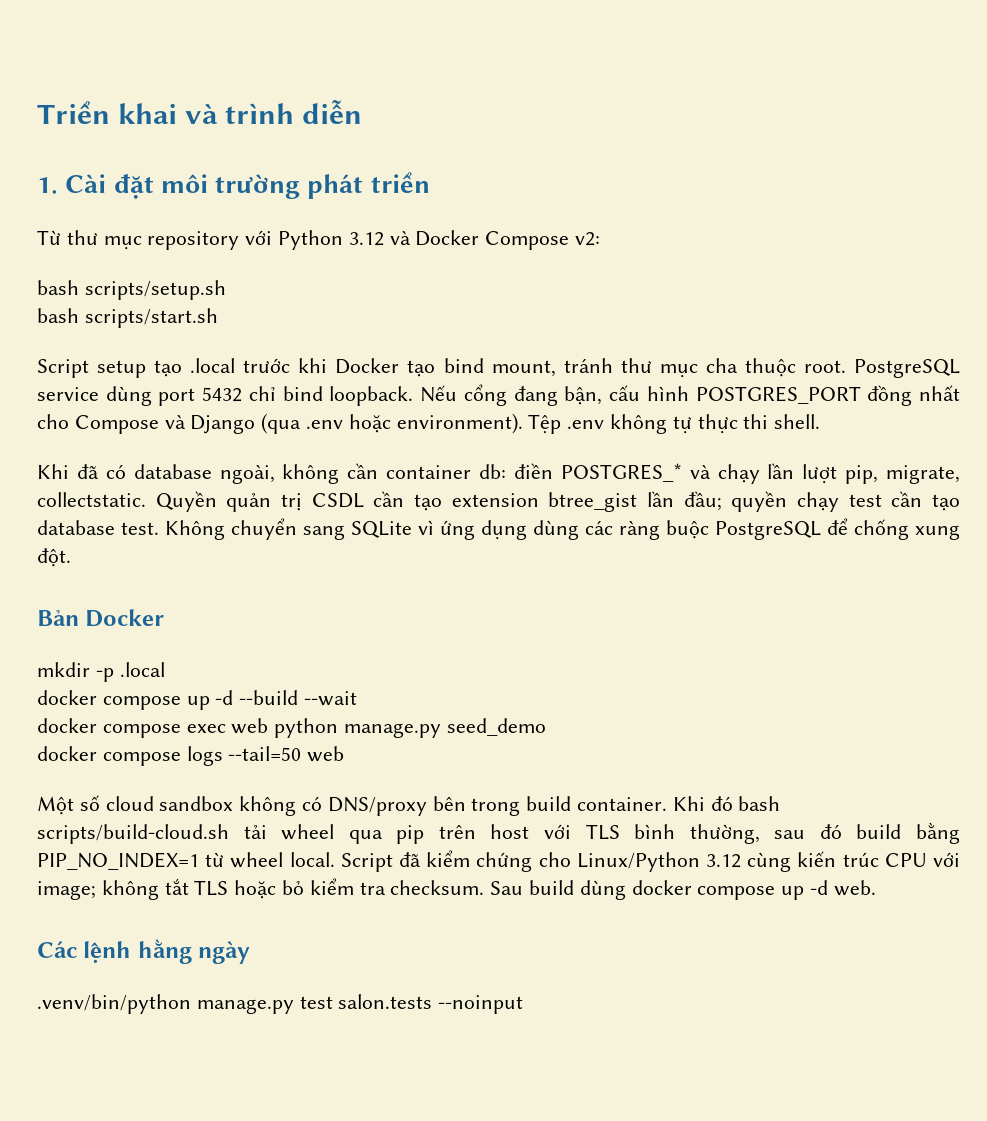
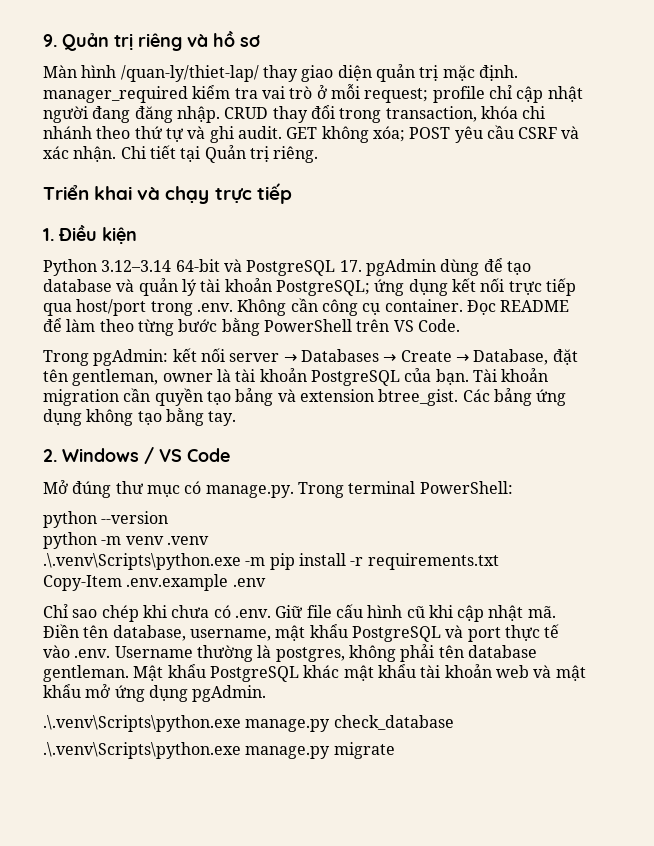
- Triển khai và trình diễn
- 1. Cài đặt môi trường phát triển
- Từ thư mục repository với Python 3.12 và Docker Compose v2:
- bash scripts/setup.sh
- bash scripts/start.sh
- Script setup tạo .local trước khi Docker tạo bind mount, tránh thư mục cha thuộc root. PostgreSQL service dùng port 5432 chỉ bind loopback. Nếu cổng đang bận, cấu hình POSTGRES_PORT đồng nhất cho Compose và Django (qua .env hoặc environment). Tệp .env không tự thực thi shell.
- Khi đã có database ngoài, không cần container db: điền POSTGRES_* và chạy lần lượt pip, migrate, collectstatic. Quyền quản trị CSDL cần tạo extension btree_gist lần đầu; quyền chạy test cần tạo database test. Không chuyển sang SQLite vì ứng dụng dùng các ràng buộc PostgreSQL để chống xung đột.
- Bản Docker
- mkdir -p .local
- docker compose up -d --build --wait
- docker compose exec web python manage.py seed_demo
- docker compose logs --tail=50 web
- Một số cloud sandbox không có DNS/proxy bên trong build container. Khi đó bash scripts/build-cloud.sh tải wheel qua pip trên host với TLS bình thường, sau đó build bằng PIP_NO_INDEX=1 từ wheel local. Script đã kiểm chứng cho Linux/Python 3.12 cùng kiến trúc CPU với image; không tắt TLS hoặc bỏ kiểm tra checksum. Sau build dùng docker compose up -d web.
- Các lệnh hằng ngày
- .venv/bin/python manage.py test salon.tests --noinput
+ 9. Quản trị riêng và hồ sơ
+ Màn hình /quan-ly/thiet-lap/ thay giao diện quản trị mặc định. manager_required kiểm tra vai trò ở mỗi request; profile chỉ cập nhật người đang đăng nhập. CRUD thay đổi trong transaction, khóa chi nhánh theo thứ tự và ghi audit. GET không xóa; POST yêu cầu CSRF và xác nhận. Chi tiết tại Quản trị riêng.
+ Triển khai và chạy trực tiếp
+ 1. Điều kiện
+ Python 3.12–3.14 64-bit và PostgreSQL 17. pgAdmin dùng để tạo database và quản lý tài khoản PostgreSQL; ứng dụng kết nối trực tiếp qua host/port trong .env. Không cần công cụ container. Đọc README để làm theo từng bước bằng PowerShell trên VS Code.
+ Trong pgAdmin: kết nối server → Databases → Create → Database, đặt tên gentleman, owner là tài khoản PostgreSQL của bạn. Tài khoản migration cần quyền tạo bảng và extension btree_gist. Các bảng ứng dụng không tạo bằng tay.
+ 2. Windows / VS Code
+ Mở đúng thư mục có manage.py. Trong terminal PowerShell:
+ python --version
+ python -m venv .venv
+ .\.venv\Scripts\python.exe -m pip install -r requirements.txt
+ Copy-Item .env.example .env
+ Chỉ sao chép khi chưa có .env. Giữ file cấu hình cũ khi cập nhật mã. Điền tên database, username, mật khẩu PostgreSQL và port thực tế vào .env. Username thường là postgres, không phải tên database gentleman. Mật khẩu PostgreSQL khác mật khẩu tài khoản web và mật khẩu mở ứng dụng pgAdmin.
+ .\.venv\Scripts\python.exe manage.py check_database
+ .\.venv\Scripts\python.exe manage.py migrate

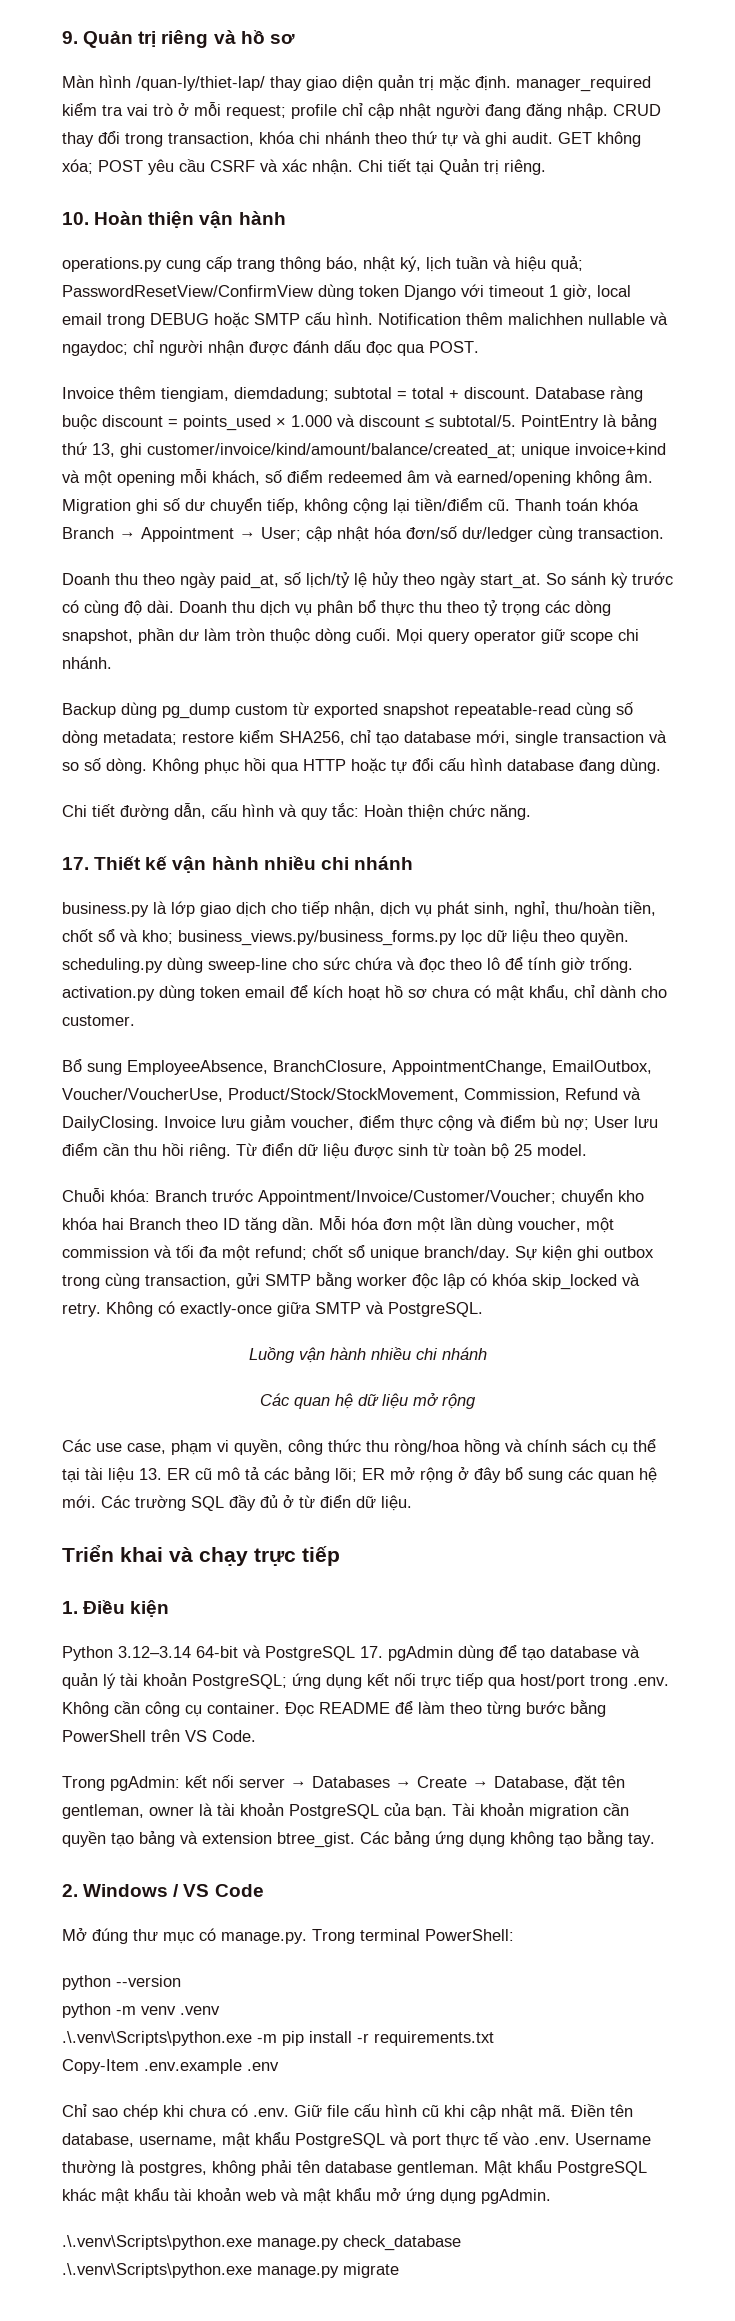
+ 10. Hoàn thiện vận hành
+ operations.py cung cấp trang thông báo, nhật ký, lịch tuần và hiệu quả; PasswordResetView/ConfirmView dùng token Django với timeout 1 giờ, local email trong DEBUG hoặc SMTP cấu hình. Notification thêm malichhen nullable và ngaydoc; chỉ người nhận được đánh dấu đọc qua POST.
+ Invoice thêm tiengiam, diemdadung; subtotal = total + discount. Database ràng buộc discount = points_used × 1.000 và discount ≤ subtotal/5. PointEntry là bảng thứ 13, ghi customer/invoice/kind/amount/balance/created_at; unique invoice+kind và một opening mỗi khách, số điểm redeemed âm và earned/opening không âm. Migration ghi số dư chuyển tiếp, không cộng lại tiền/điểm cũ. Thanh toán khóa Branch → Appointment → User; cập nhật hóa đơn/số dư/ledger cùng transaction.
+ Doanh thu theo ngày paid_at, số lịch/tỷ lệ hủy theo ngày start_at. So sánh kỳ trước có cùng độ dài. Doanh thu dịch vụ phân bổ thực thu theo tỷ trọng các dòng snapshot, phần dư làm tròn thuộc dòng cuối. Mọi query operator giữ scope chi nhánh.
+ Backup dùng pg_dump custom từ exported snapshot repeatable-read cùng số dòng metadata; restore kiểm SHA256, chỉ tạo database mới, single transaction và so số dòng. Không phục hồi qua HTTP hoặc tự đổi cấu hình database đang dùng.
+ Chi tiết đường dẫn, cấu hình và quy tắc: Hoàn thiện chức năng.
+ 17. Thiết kế vận hành nhiều chi nhánh
+ business.py là lớp giao dịch cho tiếp nhận, dịch vụ phát sinh, nghỉ, thu/hoàn tiền, chốt sổ và kho; business_views.py/business_forms.py lọc dữ liệu theo quyền. scheduling.py dùng sweep-line cho sức chứa và đọc theo lô để tính giờ trống. activation.py dùng token email để kích hoạt hồ sơ chưa có mật khẩu, chỉ dành cho customer.
+ Bổ sung EmployeeAbsence, BranchClosure, AppointmentChange, EmailOutbox, Voucher/VoucherUse, Product/Stock/StockMovement, Commission, Refund và DailyClosing. Invoice lưu giảm voucher, điểm thực cộng và điểm bù nợ; User lưu điểm cần thu hồi riêng. Từ điển dữ liệu được sinh từ toàn bộ 25 model.
+ Chuỗi khóa: Branch trước Appointment/Invoice/Customer/Voucher; chuyển kho khóa hai Branch theo ID tăng dần. Mỗi hóa đơn một lần dùng voucher, một commission và tối đa một refund; chốt sổ unique branch/day. Sự kiện ghi outbox trong cùng transaction, gửi SMTP bằng worker độc lập có khóa skip_locked và retry. Không có exactly-once giữa SMTP và PostgreSQL.
+ Luồng vận hành nhiều chi nhánh
+ Các quan hệ dữ liệu mở rộng
+ Các use case, phạm vi quyền, công thức thu ròng/hoa hồng và chính sách cụ thể tại tài liệu 13. ER cũ mô tả các bảng lõi; ER mở rộng ở đây bổ sung các quan hệ mới. Các trường SQL đầy đủ ở từ điển dữ liệu.

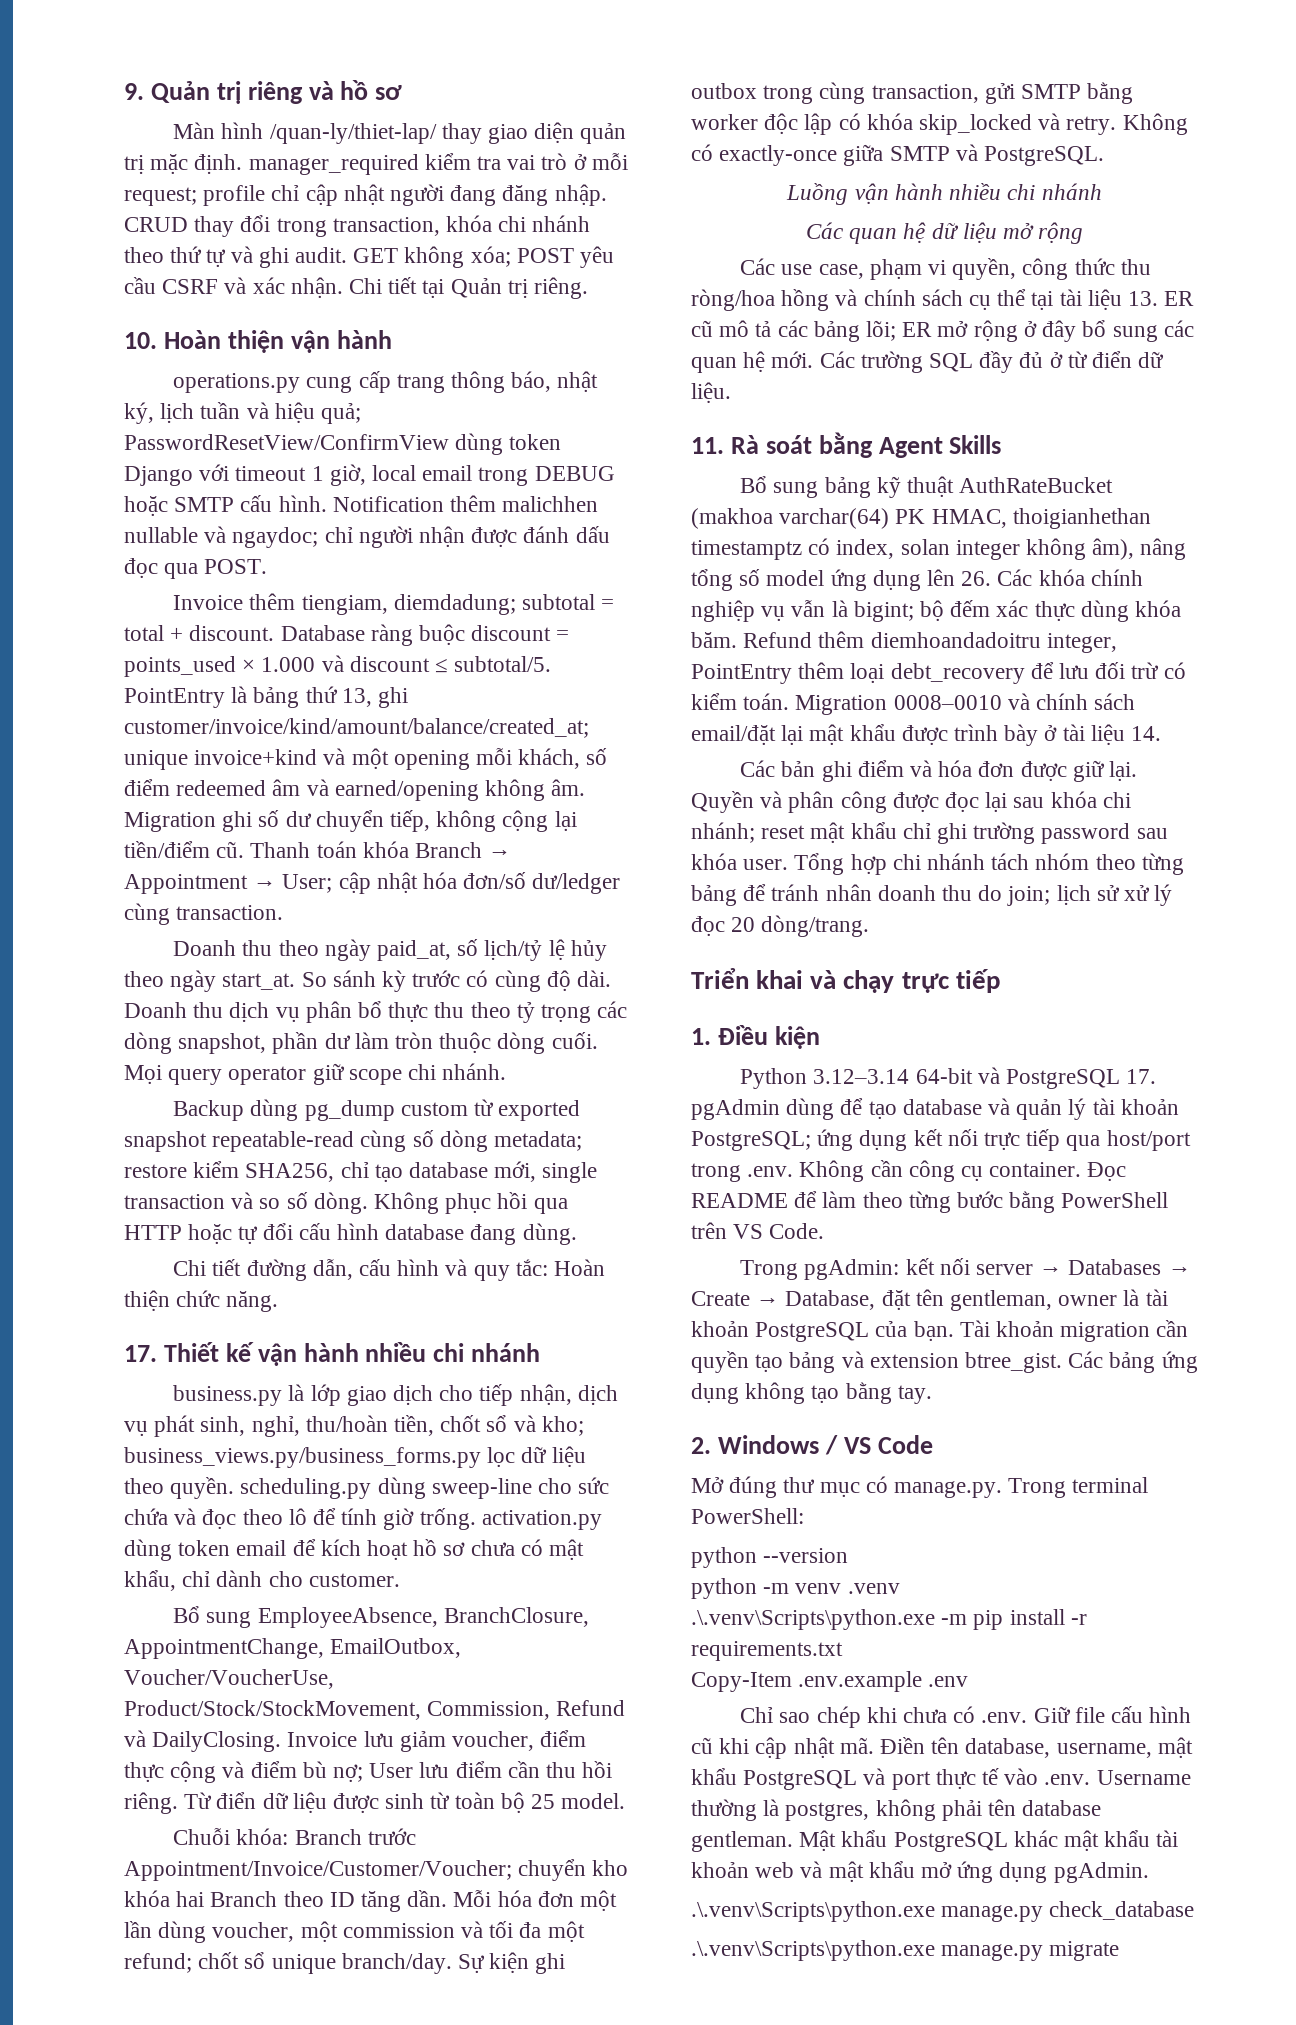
+ 11. Rà soát bằng Agent Skills
+ Bổ sung bảng kỹ thuật AuthRateBucket (makhoa varchar(64) PK HMAC, thoigianhethan timestamptz có index, solan integer không âm), nâng tổng số model ứng dụng lên 26. Các khóa chính nghiệp vụ vẫn là bigint; bộ đếm xác thực dùng khóa băm. Refund thêm diemhoandadoitru integer, PointEntry thêm loại debt_recovery để lưu đối trừ có kiểm toán. Migration 0008–0010 và chính sách email/đặt lại mật khẩu được trình bày ở tài liệu 14.
+ Các bản ghi điểm và hóa đơn được giữ lại. Quyền và phân công được đọc lại sau khóa chi nhánh; reset mật khẩu chỉ ghi trường password sau khóa user. Tổng hợp chi nhánh tách nhóm theo từng bảng để tránh nhân doanh thu do join; lịch sử xử lý đọc 20 dòng/trang.

